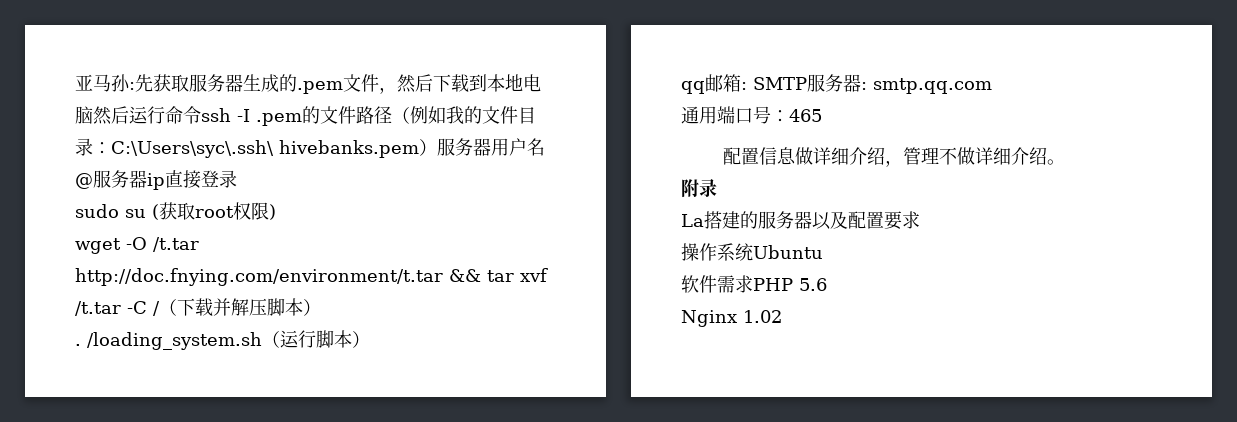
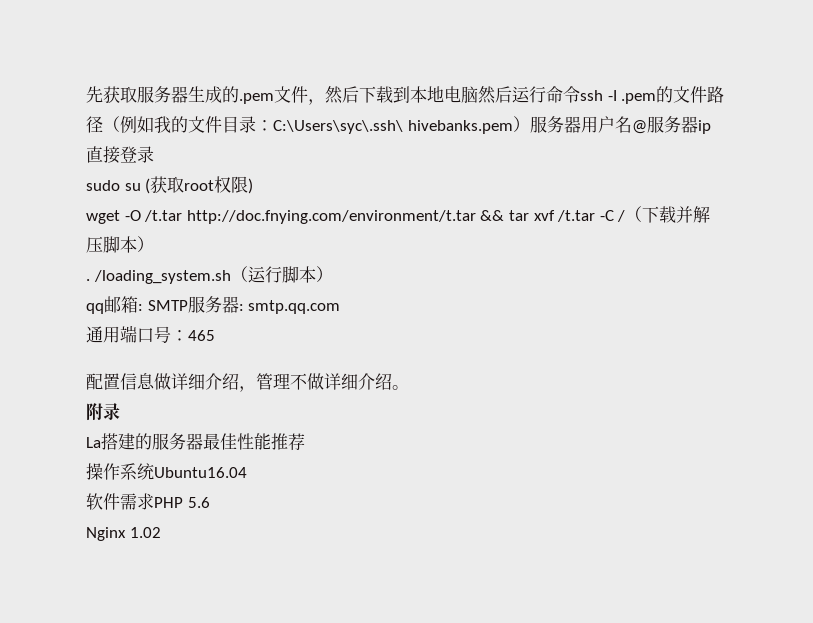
- 亚马孙:先获取服务器生成的.pem文件，然后下载到本地电脑然后运行命令ssh -I .pem的文件路径（例如我的文件目录：C:\Users\syc\.ssh\ hivebanks.pem）服务器用户名@服务器ip直接登录
+ 先获取服务器生成的.pem文件，然后下载到本地电脑然后运行命令ssh -I .pem的文件路径（例如我的文件目录：C:\Users\syc\.ssh\ hivebanks.pem）服务器用户名@服务器ip直接登录
- La搭建的服务器以及配置要求
+ La搭建的服务器最佳性能推荐
- 操作系统Ubuntu
+ 操作系统Ubuntu16.04

